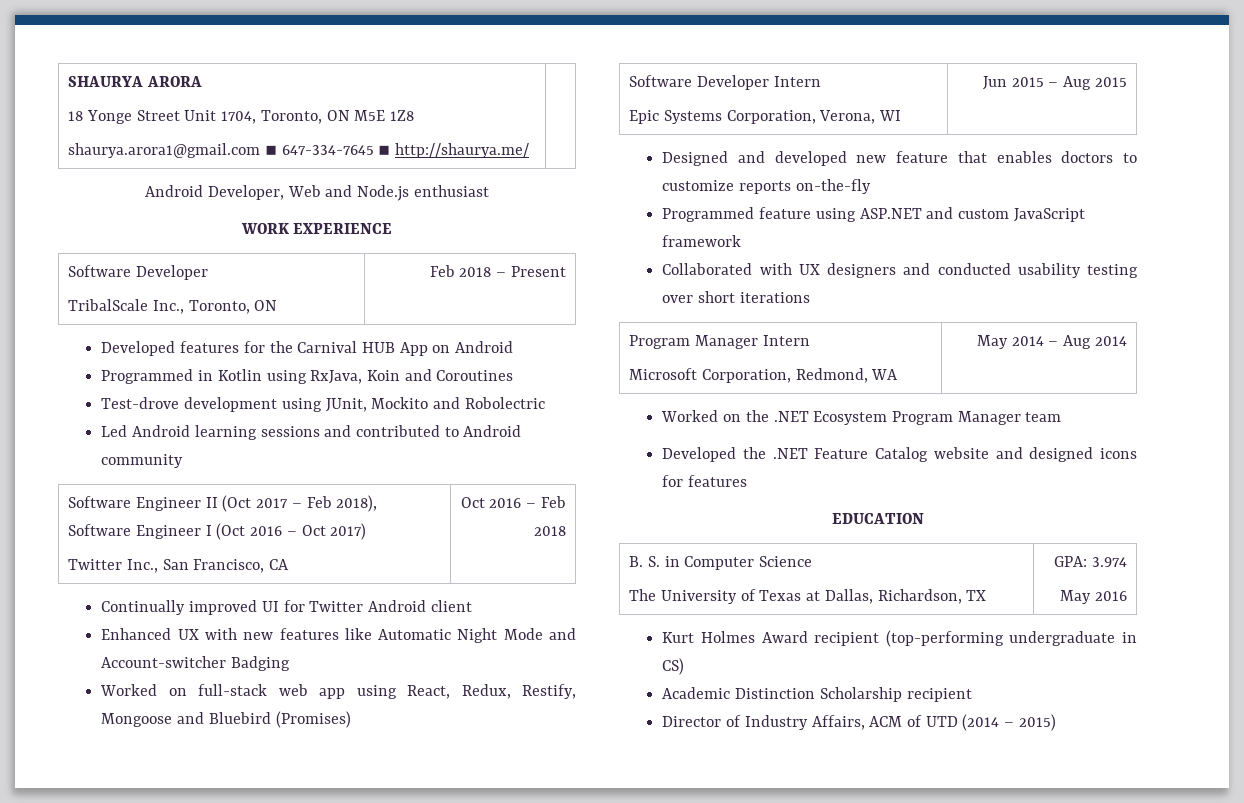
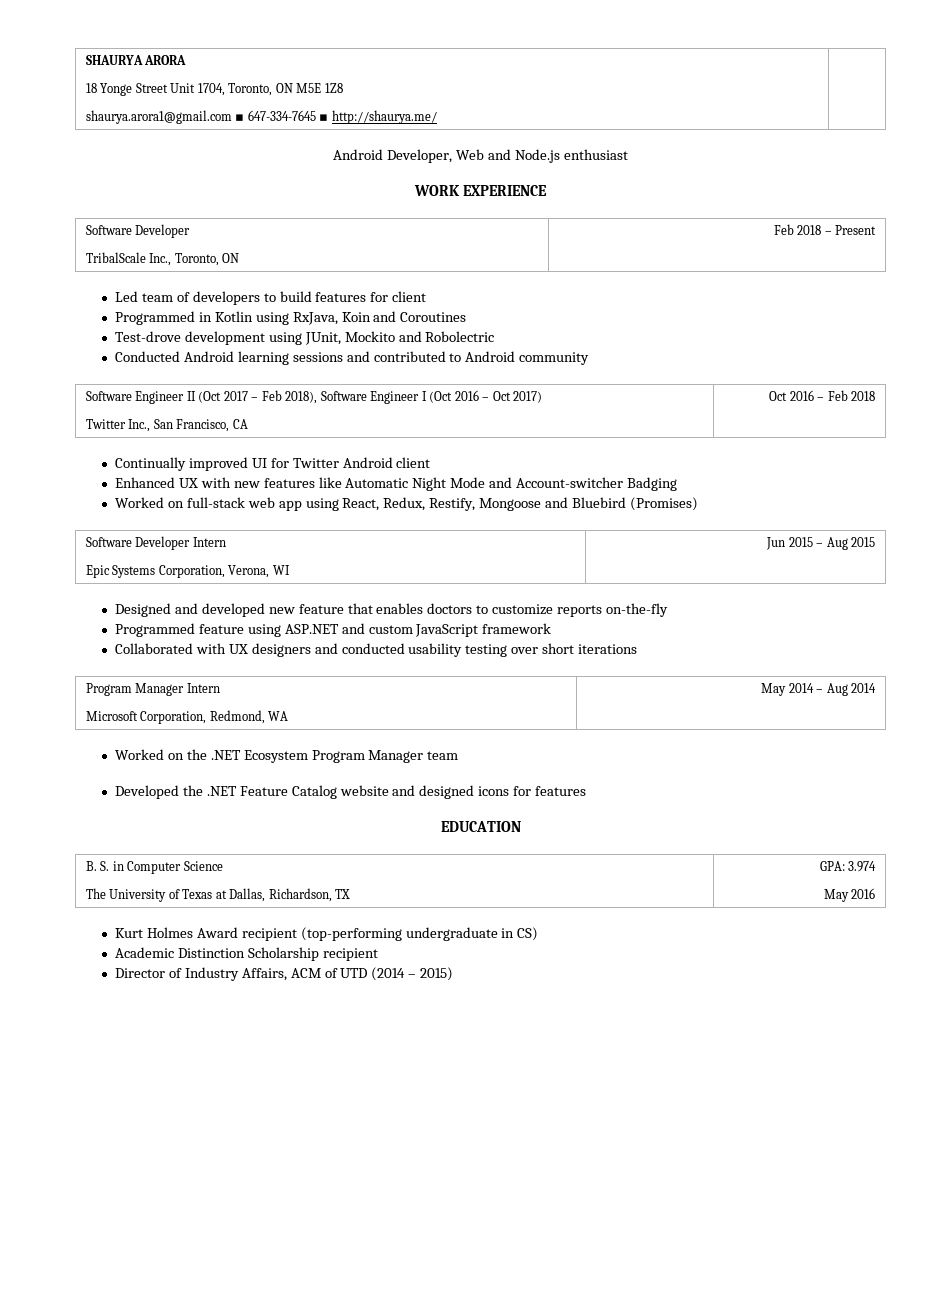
- Developed features for the Carnival HUB App on Android
+ Led team of developers to build features for client
- Led Android learning sessions and contributed to Android community
+ Conducted Android learning sessions and contributed to Android community

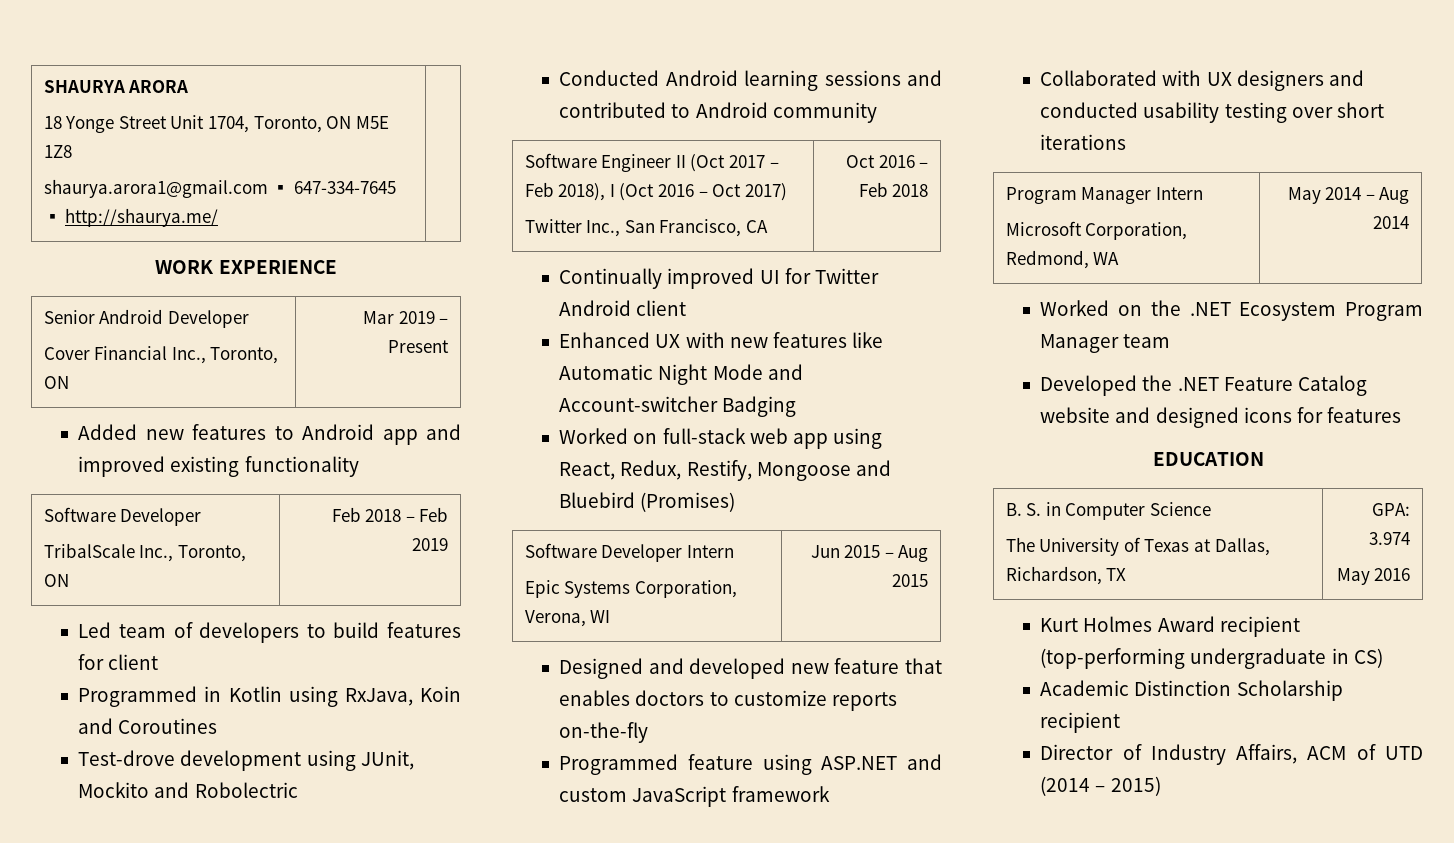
- Android Developer, Web and Node.js enthusiast
  WORK EXPERIENCE
+ Senior Android Developer
+ Cover Financial Inc., Toronto, ON | Mar 2019 – Present
+ Added new features to Android app and improved existing functionality
  Software Developer
- TribalScale Inc., Toronto, ON | Feb 2018 – Present
+ TribalScale Inc., Toronto, ON | Feb 2018 – Feb 2019
- Software Engineer II (Oct 2017 – Feb 2018), Software Engineer I (Oct 2016 – Oct 2017)
+ Software Engineer II (Oct 2017 – Feb 2018), I (Oct 2016 – Oct 2017)

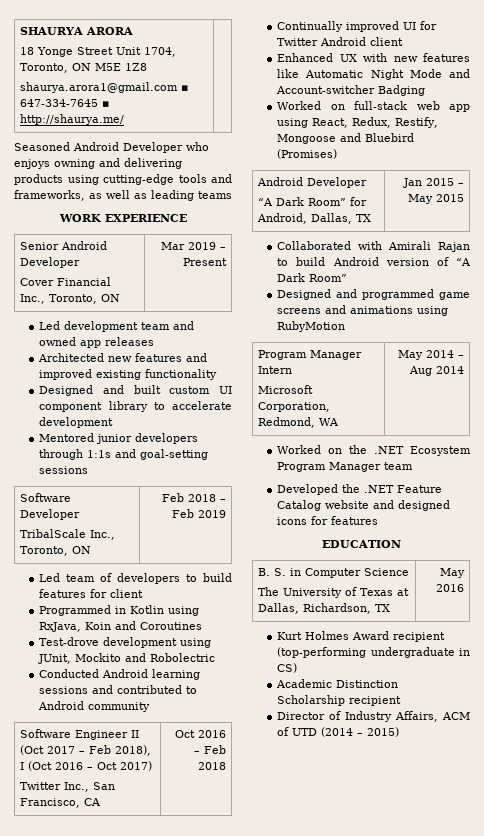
+ Seasoned Android Developer who enjoys owning and delivering products using cutting-edge tools and frameworks, as well as leading teams
- Added new features to Android app and improved existing functionality
+ Led development team and owned app releases
+ Architected new features and improved existing functionality
+ Designed and built custom UI component library to accelerate development
+ Mentored junior developers through 1:1s and goal-setting sessions
  Worked on full-stack web app using React, Redux, Restify, Mongoose and Bluebird (Promises)
- Software Developer Intern
- Epic Systems Corporation, Verona, WI | Jun 2015 – Aug 2015
+ Android Developer
+ “A Dark Room” for Android, Dallas, TX | Jan 2015 – May 2015
- Designed and developed new feature that enables doctors to customize reports on-the-fly
- Programmed feature using ASP.NET and custom JavaScript framework
- Collaborated with UX designers and conducted usability testing over short iterations
+ Collaborated with Amirali Rajan to build Android version of “A Dark Room”
+ Designed and programmed game screens and animations using RubyMotion
  B. S. in Computer Science
- The University of Texas at Dallas, Richardson, TX | GPA: 3.974
- May 2016
+ The University of Texas at Dallas, Richardson, TX | May 2016

